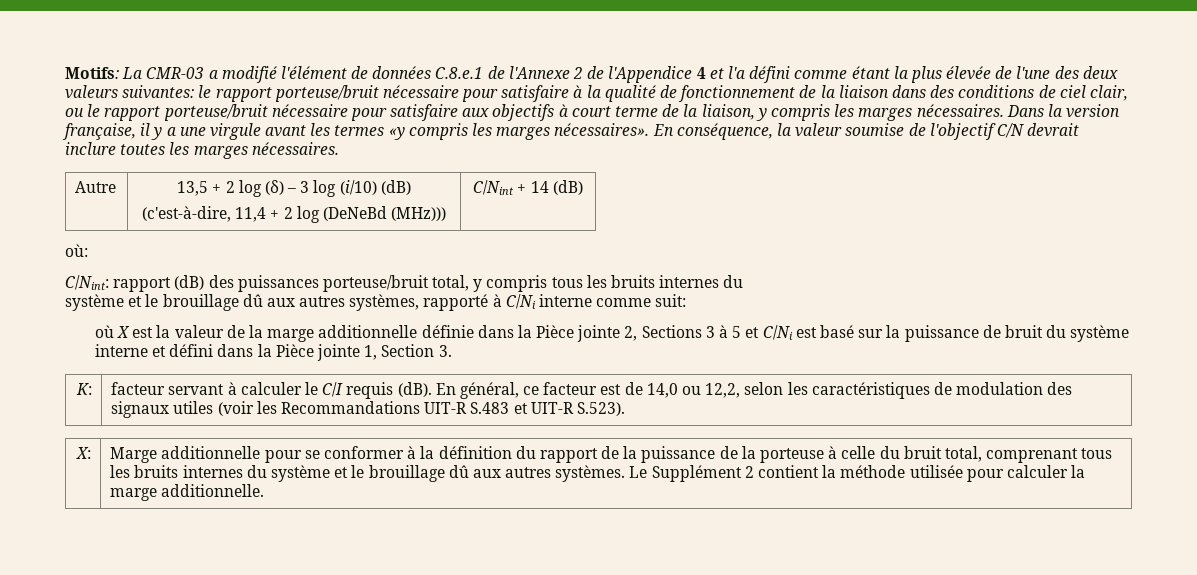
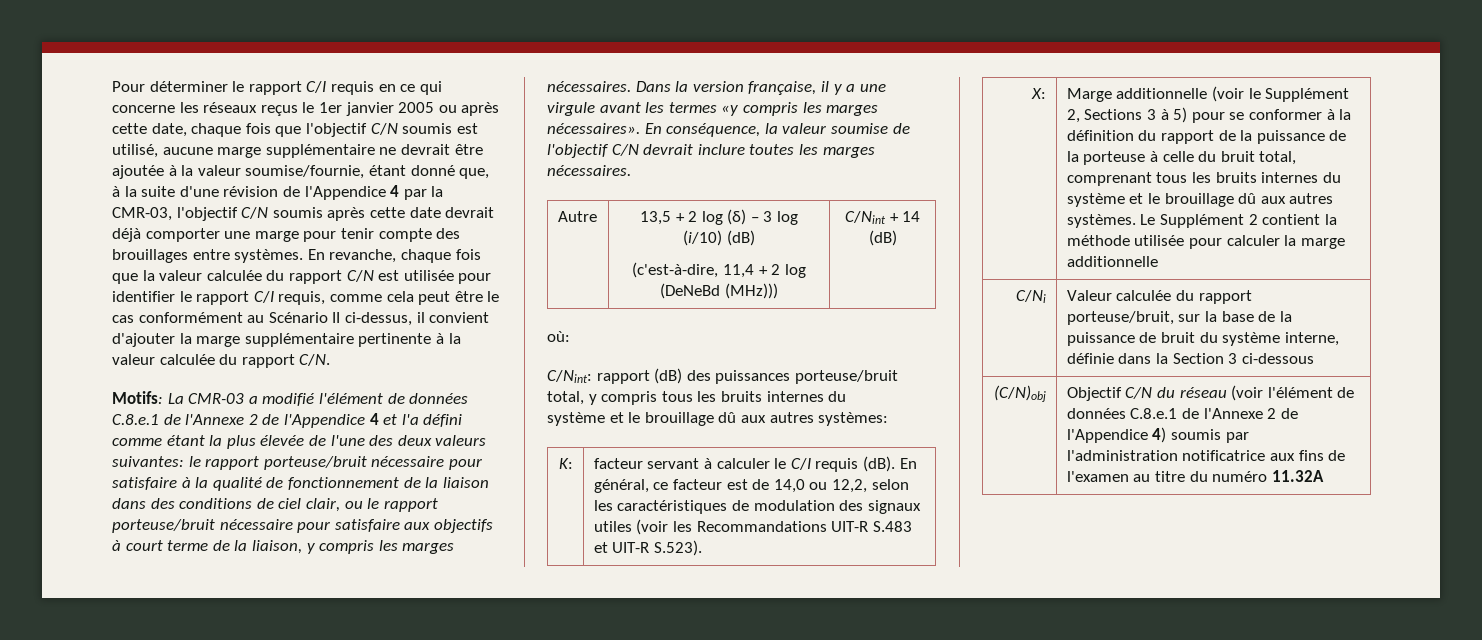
+ Pour déterminer le rapport C/I requis en ce qui concerne les réseaux reçus le 1er janvier 2005 ou après cette date, chaque fois que l'objectif C/N soumis est utilisé, aucune marge supplémentaire ne devrait être ajoutée à la valeur soumise/fournie, étant donné que, à la suite d'une révision de l'Appendice 4 par la CMR-03, l'objectif C/N soumis après cette date devrait déjà comporter une marge pour tenir compte des brouillages entre systèmes. En revanche, chaque fois que la valeur calculée du rapport C/N est utilisée pour identifier le rapport C/I requis, comme cela peut être le cas conformément au Scénario II ci-dessus, il convient d'ajouter la marge supplémentaire pertinente à la valeur calculée du rapport C/N.
- système et le brouillage dû aux autres systèmes, rapporté à C/Ni interne comme suit:
- où X est la valeur de la marge additionnelle définie dans la Pièce jointe 2, Sections 3 à 5 et C/Ni est basé sur la puissance de bruit du système interne et défini dans la Pièce jointe 1, Section 3.
+ système et le brouillage dû aux autres systèmes:
- Marge additionnelle pour se conformer à la définition du rapport de la puissance de la porteuse à celle du bruit total, comprenant tous les bruits internes du système et le brouillage dû aux autres systèmes.
+ Marge additionnelle (voir le Supplément 2, Sections 3 à 5) pour se conformer à la définition du rapport de la puissance de la porteuse à celle du bruit total, comprenant tous les bruits internes du système et le brouillage dû aux autres systèmes.
- Le Supplément 2 contient la méthode utilisée pour calculer la marge additionnelle.
+ Le Supplément 2 contient la méthode utilisée pour calculer la marge additionnelle
+ C/Ni | Valeur calculée du rapport porteuse/bruit, sur la base de la puissance de bruit du système interne, définie dans la Section 3 ci-dessous
+ (C/N)obj | Objectif C/N du réseau (voir l'élément de données C.8.e.1 de l'Annexe 2 de l'Appendice 4) soumis par l'administration notificatrice aux fins de l'examen au titre du numéro 11.32A

